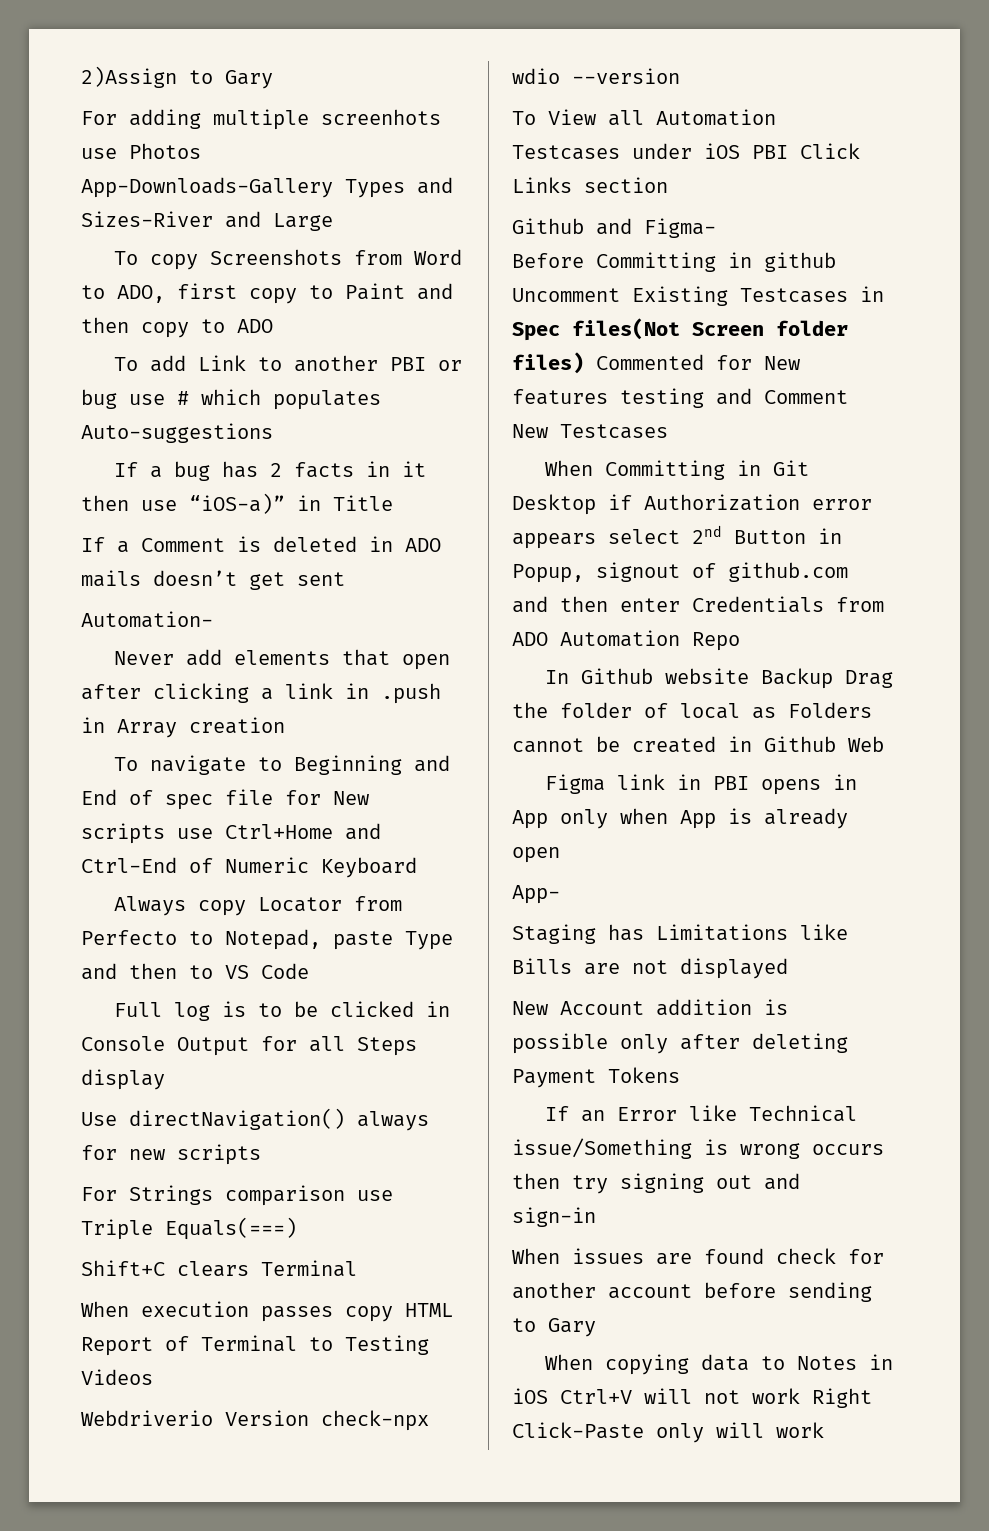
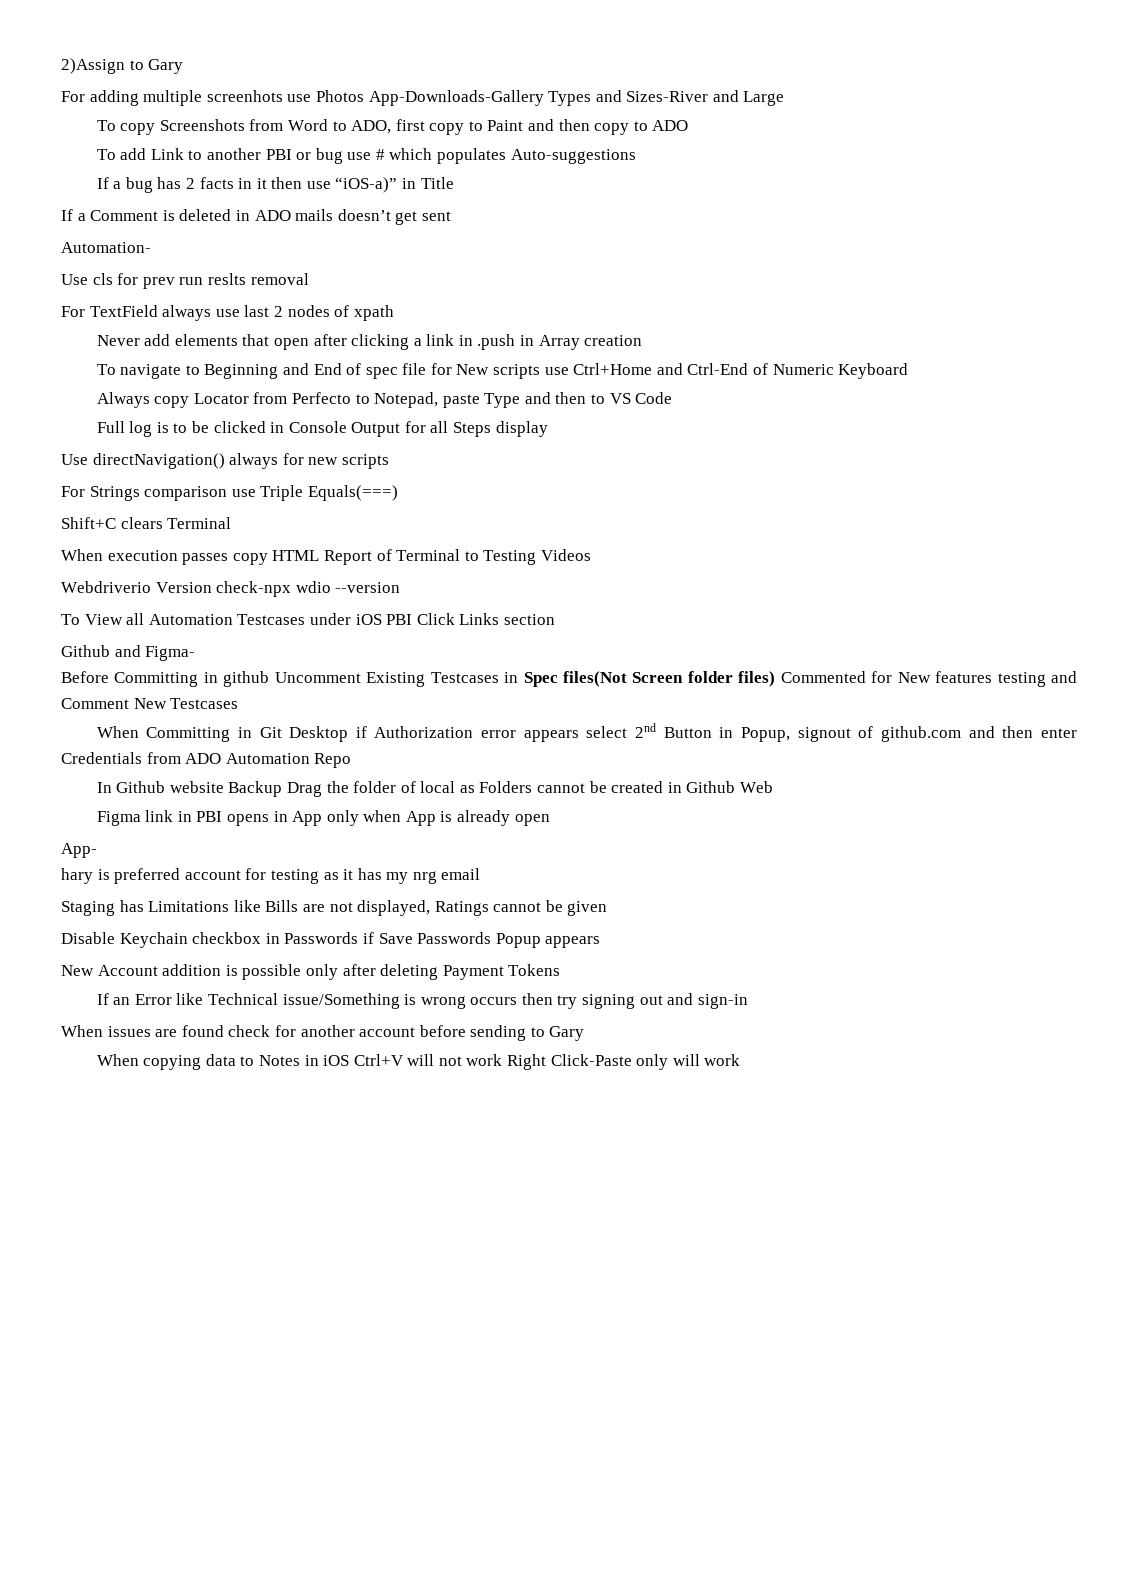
+ Use cls for prev run reslts removal
+ For TextField always use last 2 nodes of xpath
+ hary is preferred account for testing as it has my nrg email
- Staging has Limitations like Bills are not displayed
+ Staging has Limitations like Bills are not displayed, Ratings cannot be given
+ Disable Keychain checkbox in Passwords if Save Passwords Popup appears

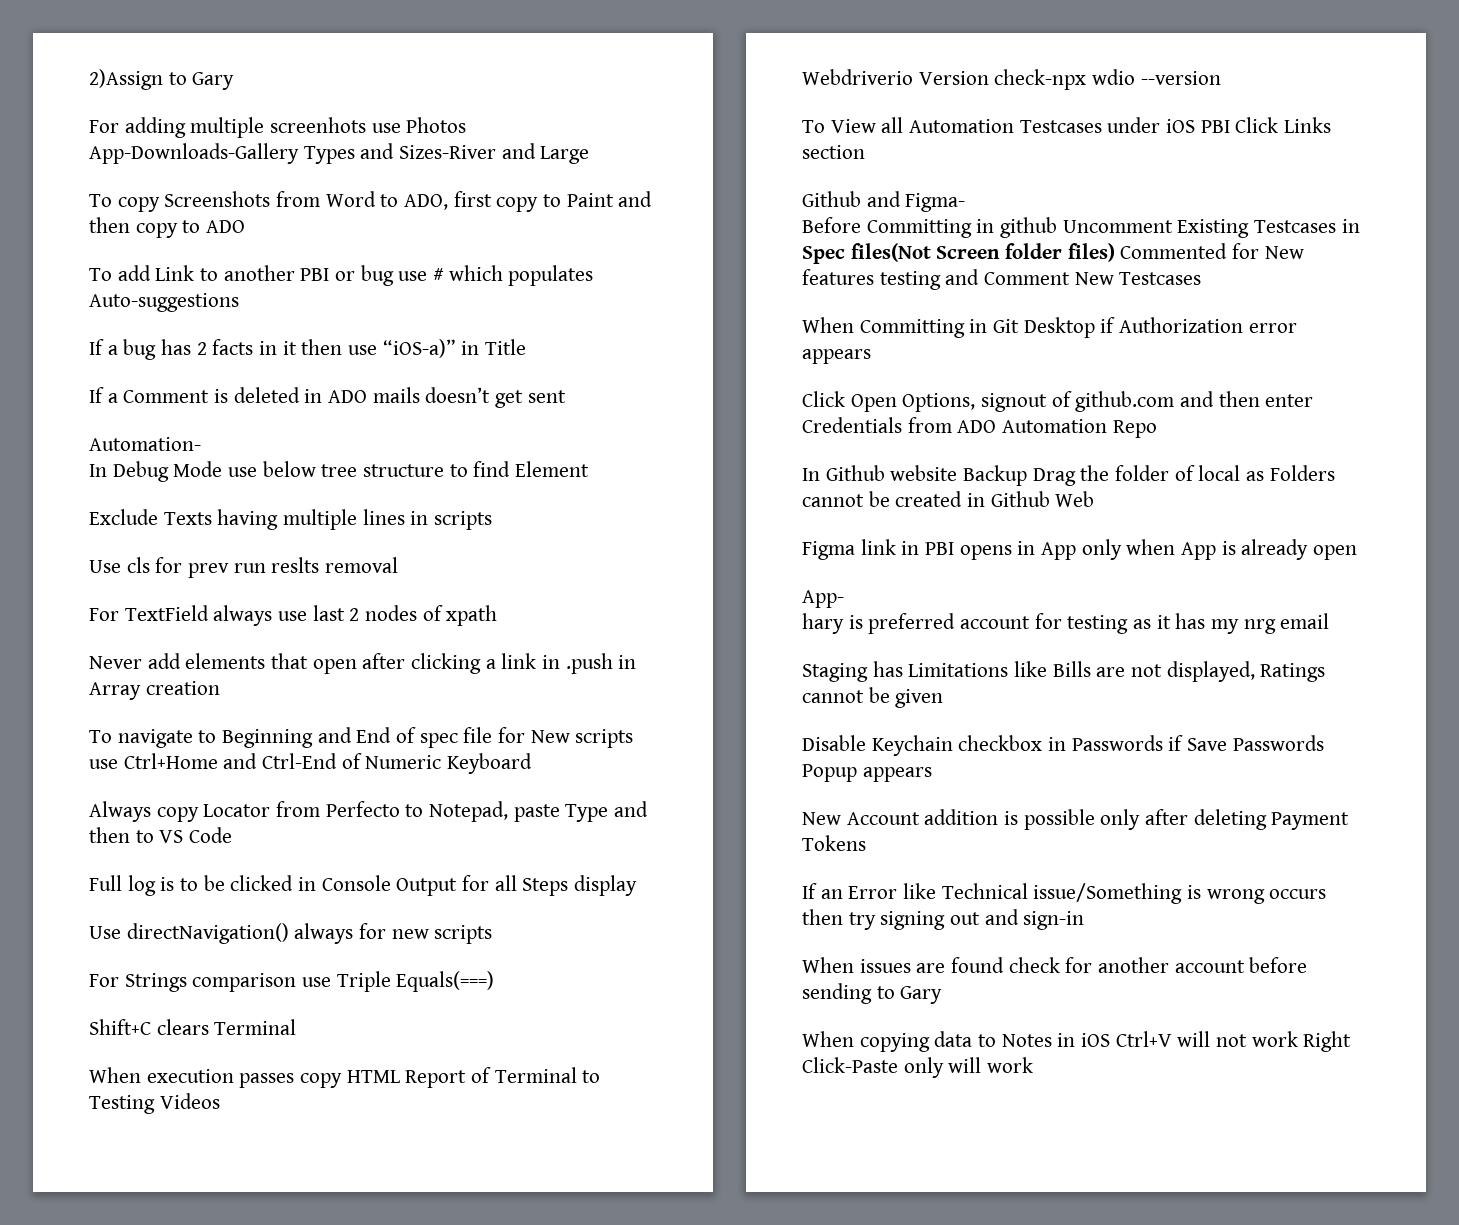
+ In Debug Mode use below tree structure to find Element
+ Exclude Texts having multiple lines in scripts
- When Committing in Git Desktop if Authorization error appears select 2nd Button in Popup, signout of github.com and then enter Credentials from ADO Automation Repo
+ When Committing in Git Desktop if Authorization error appears
+ Click Open Options, signout of github.com and then enter Credentials from ADO Automation Repo

